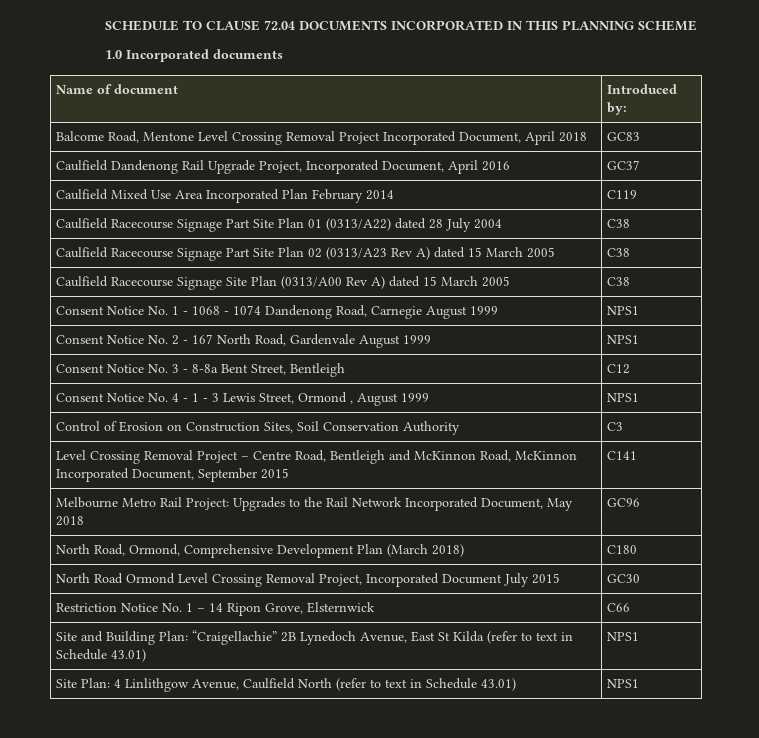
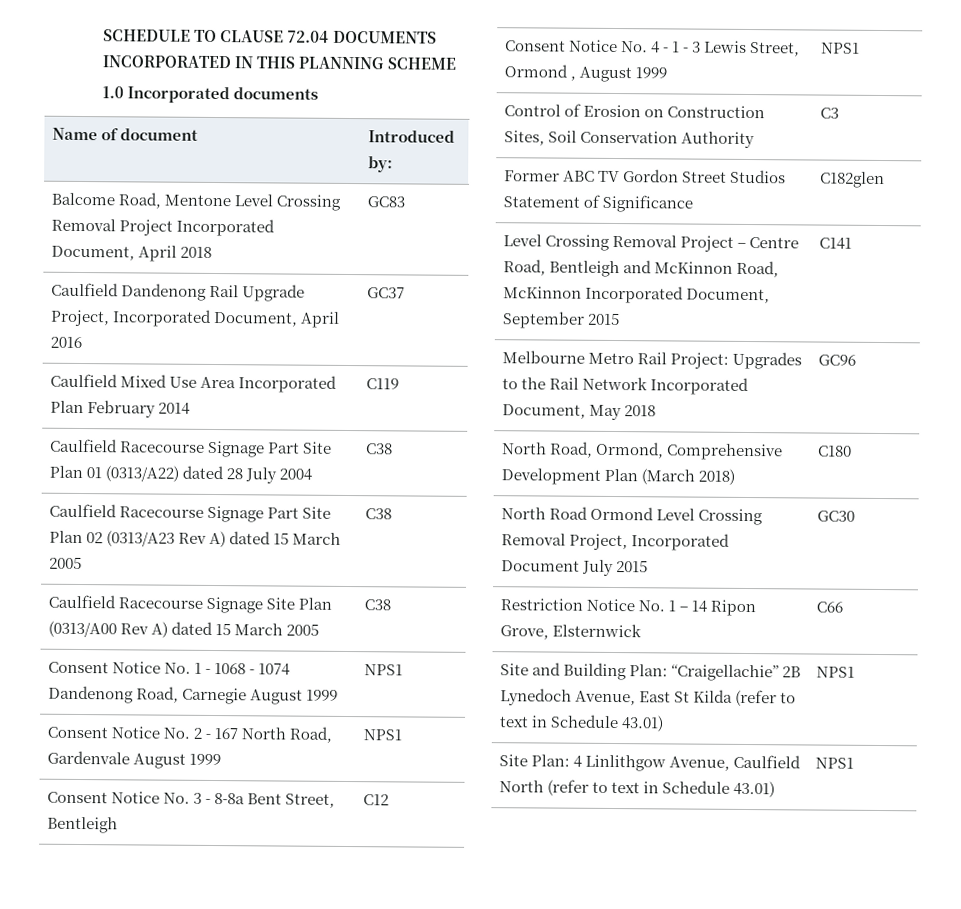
+ Former ABC TV Gordon Street Studios Statement of Significance | C182glen

